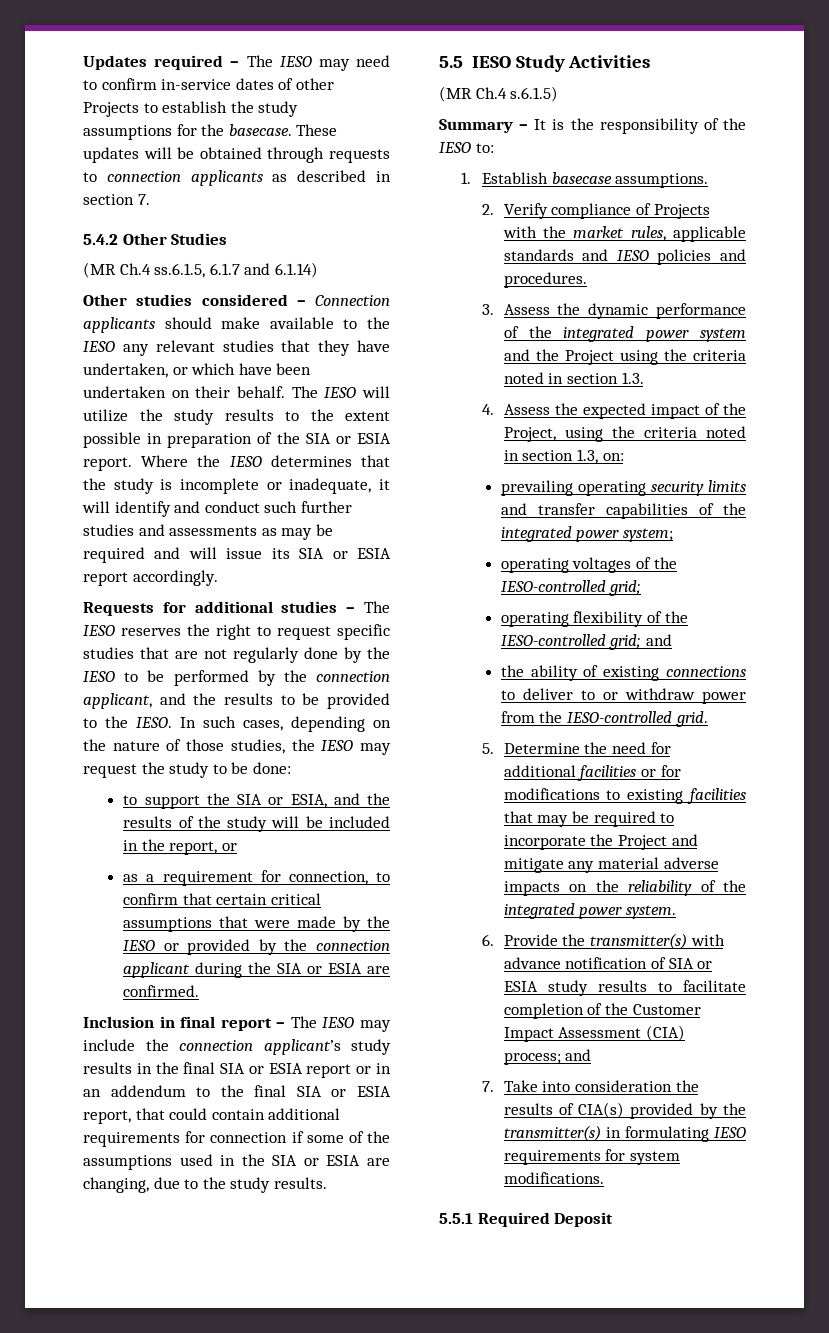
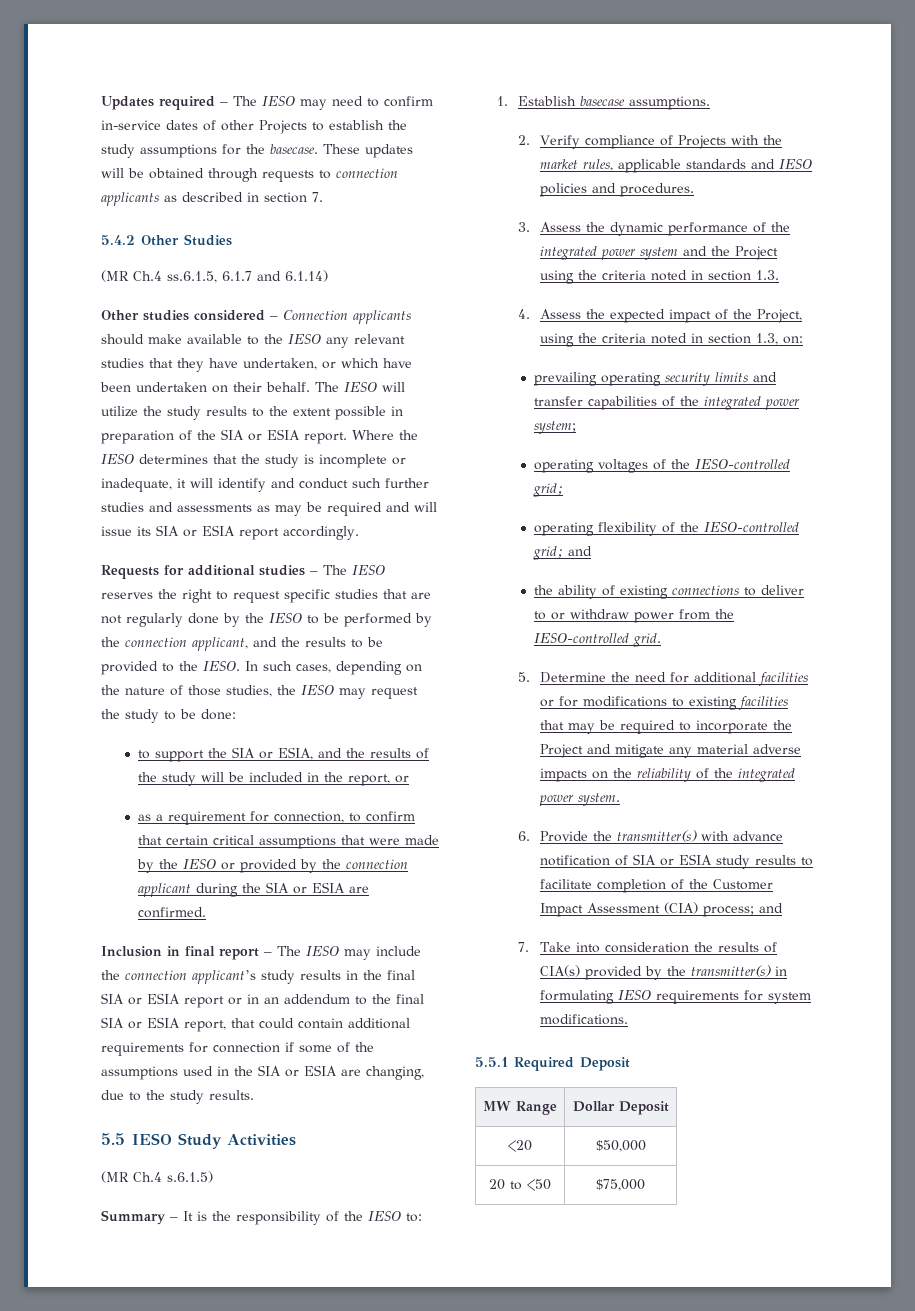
+ MW Range | Dollar Deposit
+ <20 | $50,000
+ 20 to <50 | $75,000

